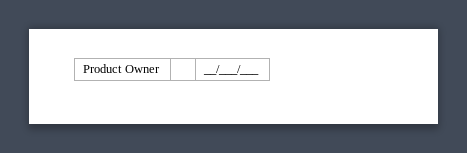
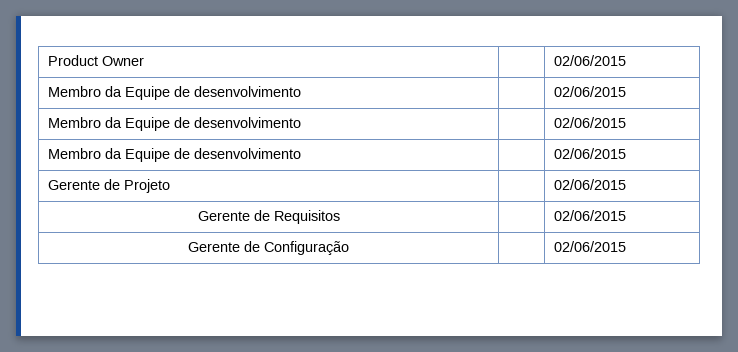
- Product Owner | | __/___/___
+ Product Owner | | 02/06/2015
+ Membro da Equipe de desenvolvimento | | 02/06/2015
+ Membro da Equipe de desenvolvimento | | 02/06/2015
+ Membro da Equipe de desenvolvimento | | 02/06/2015
+ Gerente de Projeto | | 02/06/2015
+ Gerente de Requisitos | | 02/06/2015
+ Gerente de Configuração | | 02/06/2015

